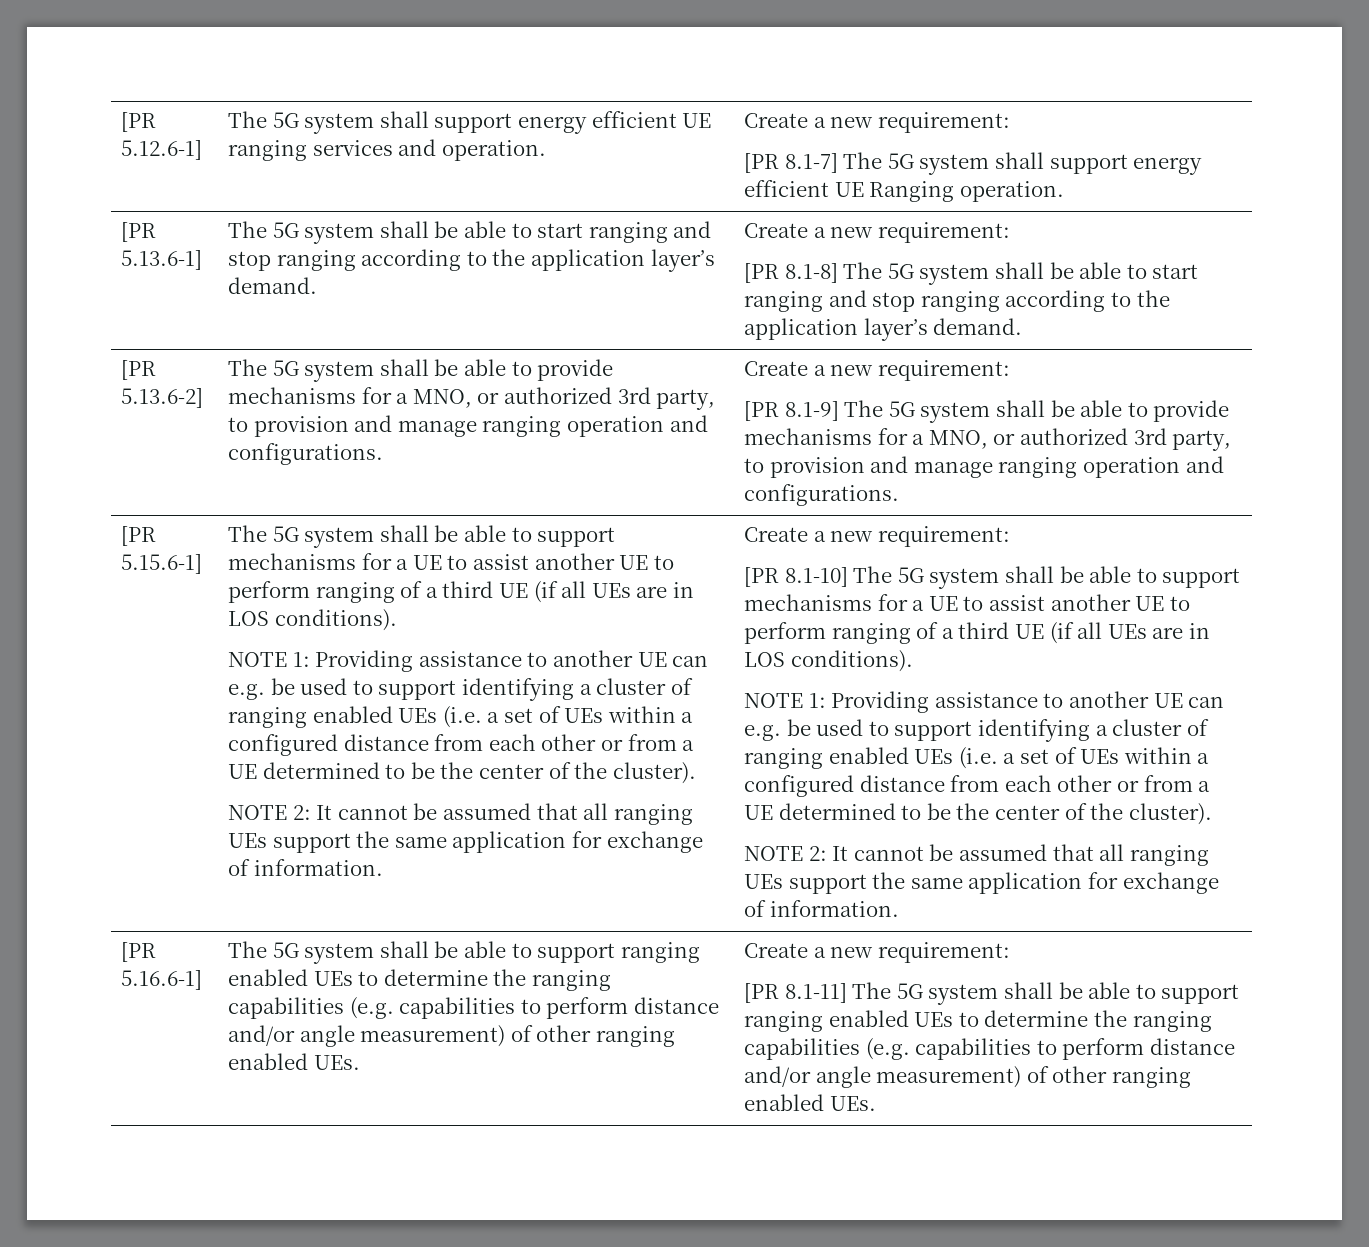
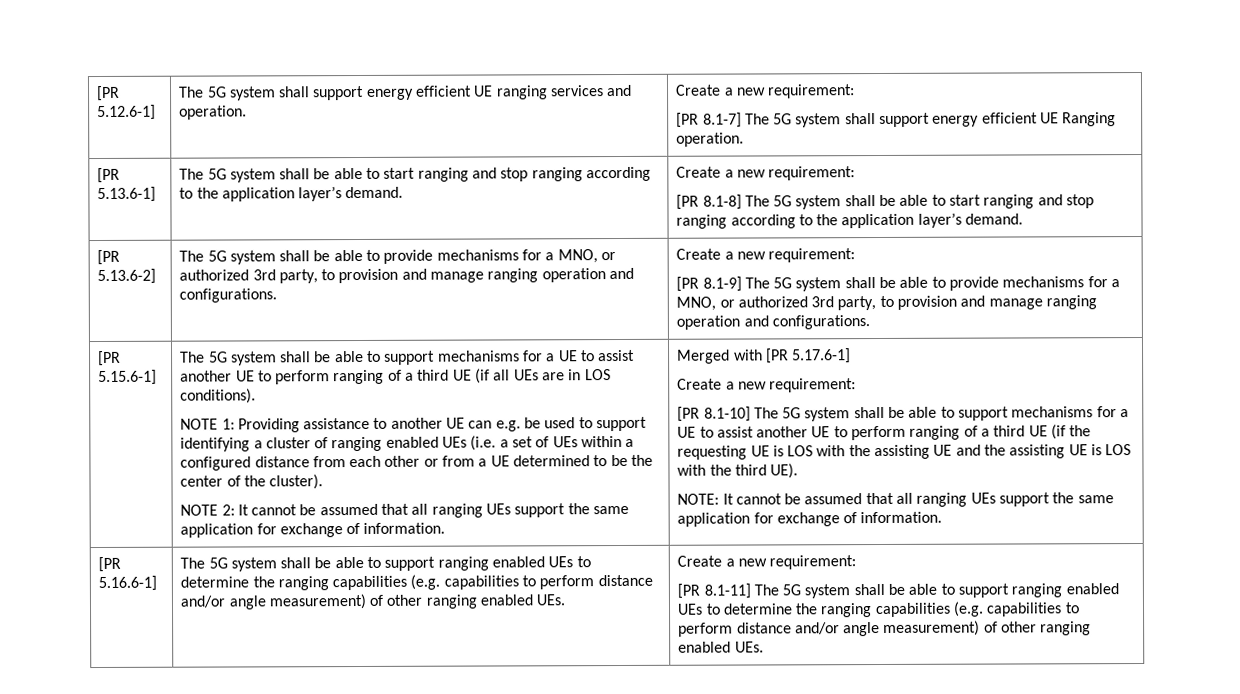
+ Merged with [PR 5.17.6-1]
- [PR 8.1-10] The 5G system shall be able to support mechanisms for a UE to assist another UE to perform ranging of a third UE (if all UEs are in LOS conditions).
- NOTE 1: Providing assistance to another UE can e.g. be used to support identifying a cluster of ranging enabled UEs (i.e. a set of UEs within a configured distance from each other or from a UE determined to be the center of the cluster).
- NOTE 2: It cannot be assumed that all ranging UEs support the same application for exchange of information.
+ [PR 8.1-10] The 5G system shall be able to support mechanisms for a UE to assist another UE to perform ranging of a third UE (if the requesting UE is LOS with the assisting UE and the assisting UE is LOS with the third UE).
+ NOTE: It cannot be assumed that all ranging UEs support the same application for exchange of information.

